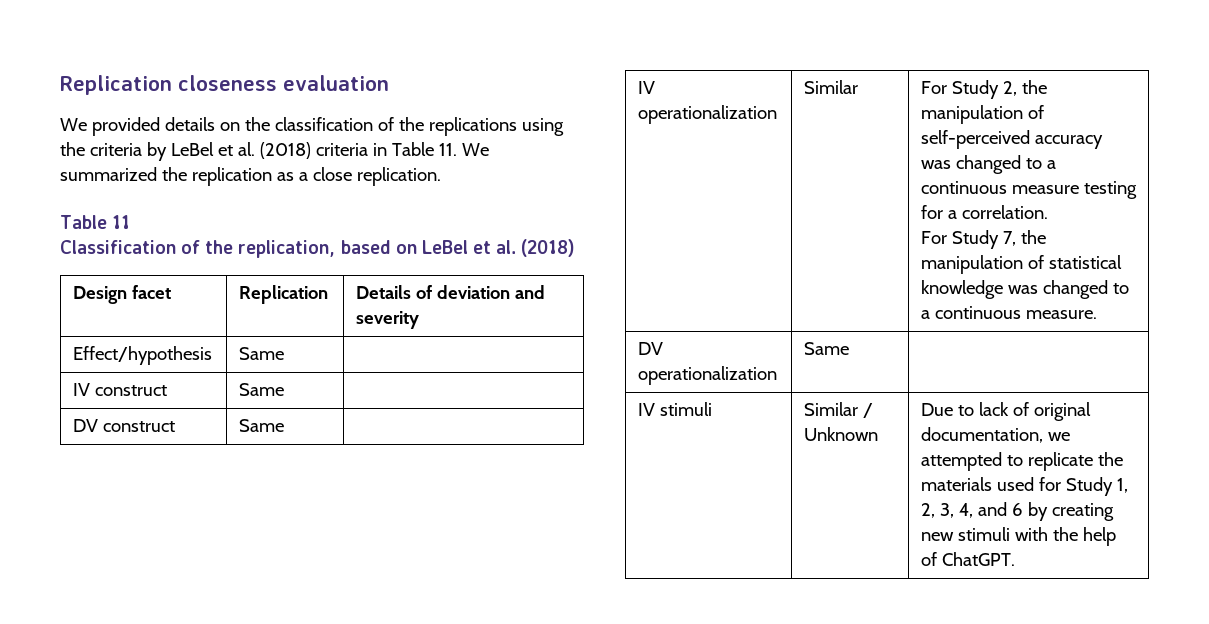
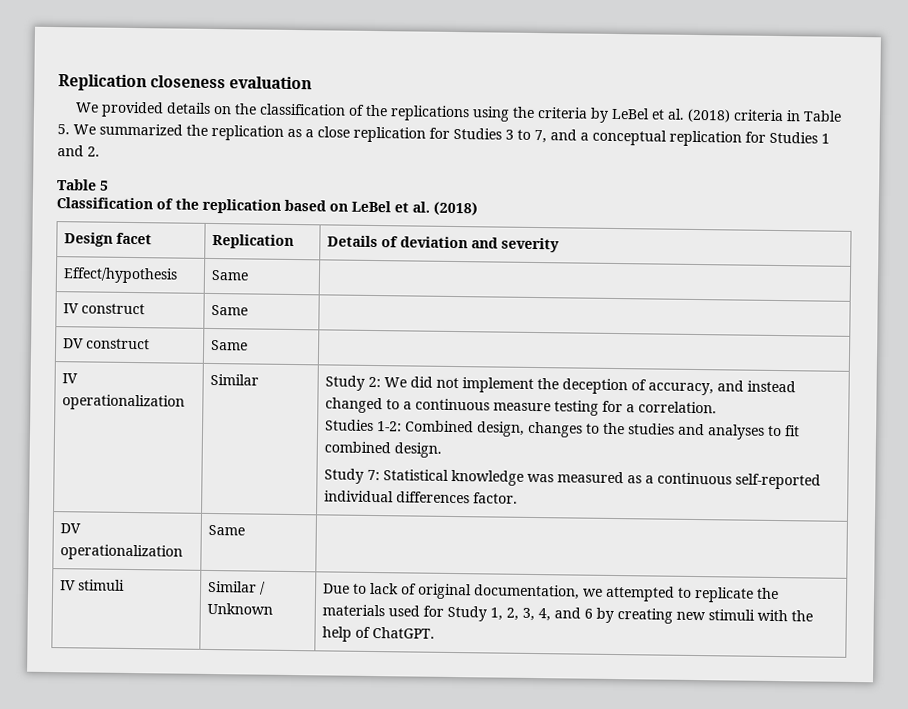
- We provided details on the classification of the replications using the criteria by LeBel et al. (2018) criteria in Table 11. We summarized the replication as a close replication.
- Table 11
+ We provided details on the classification of the replications using the criteria by LeBel et al. (2018) criteria in Table 5. We summarized the replication as a close replication for Studies 3 to 7, and a conceptual replication for Studies 1 and 2.
+ Table 5
- Classification of the replication, based on LeBel et al. (2018)
+ Classification of the replication based on LeBel et al. (2018)
- For Study 2, the manipulation of self-perceived accuracy was changed to a continuous measure testing for a correlation.
+ Study 2: We did not implement the deception of accuracy, and instead changed to a continuous measure testing for a correlation.
- For Study 7, the manipulation of statistical knowledge was changed to a continuous measure.
+ Studies 1-2: Combined design, changes to the studies and analyses to fit combined design.
+ Study 7: Statistical knowledge was measured as a continuous self-reported individual differences factor.

